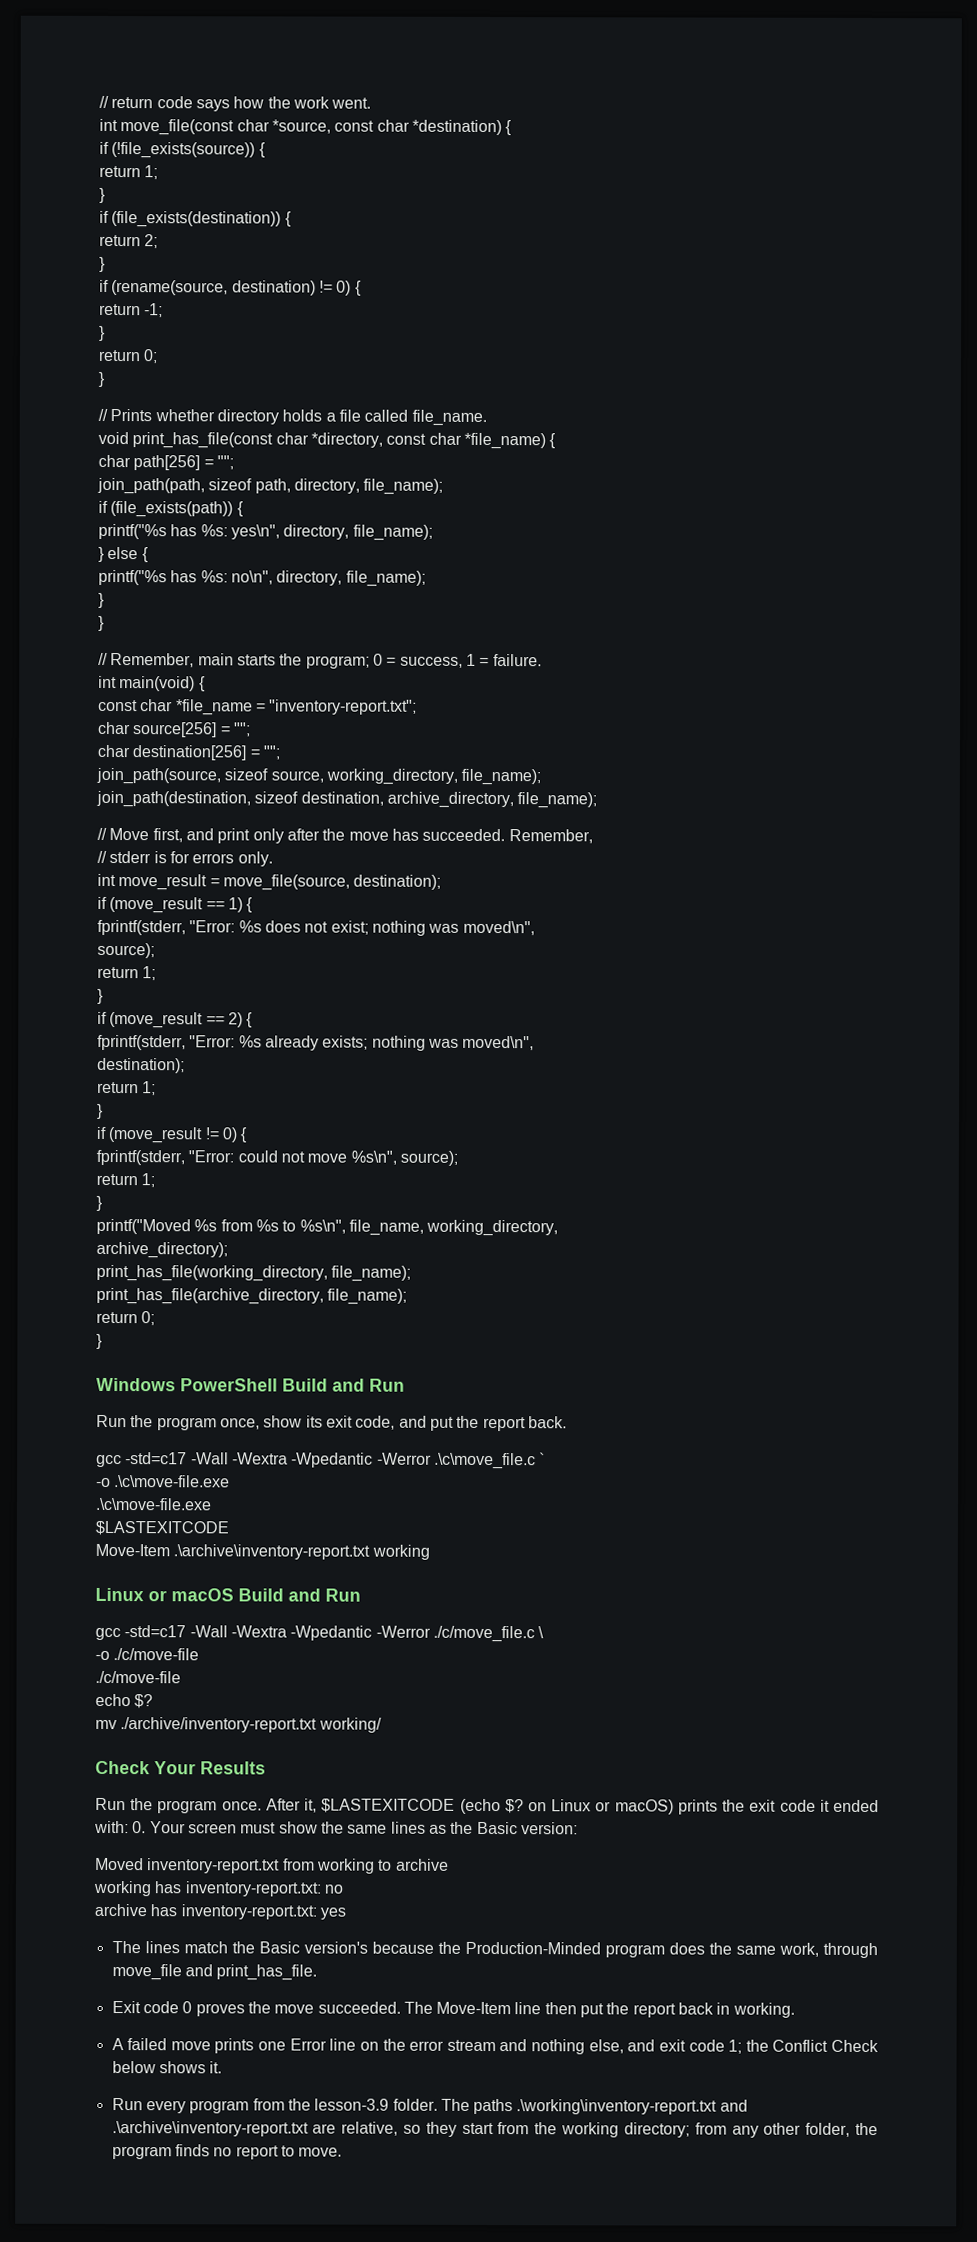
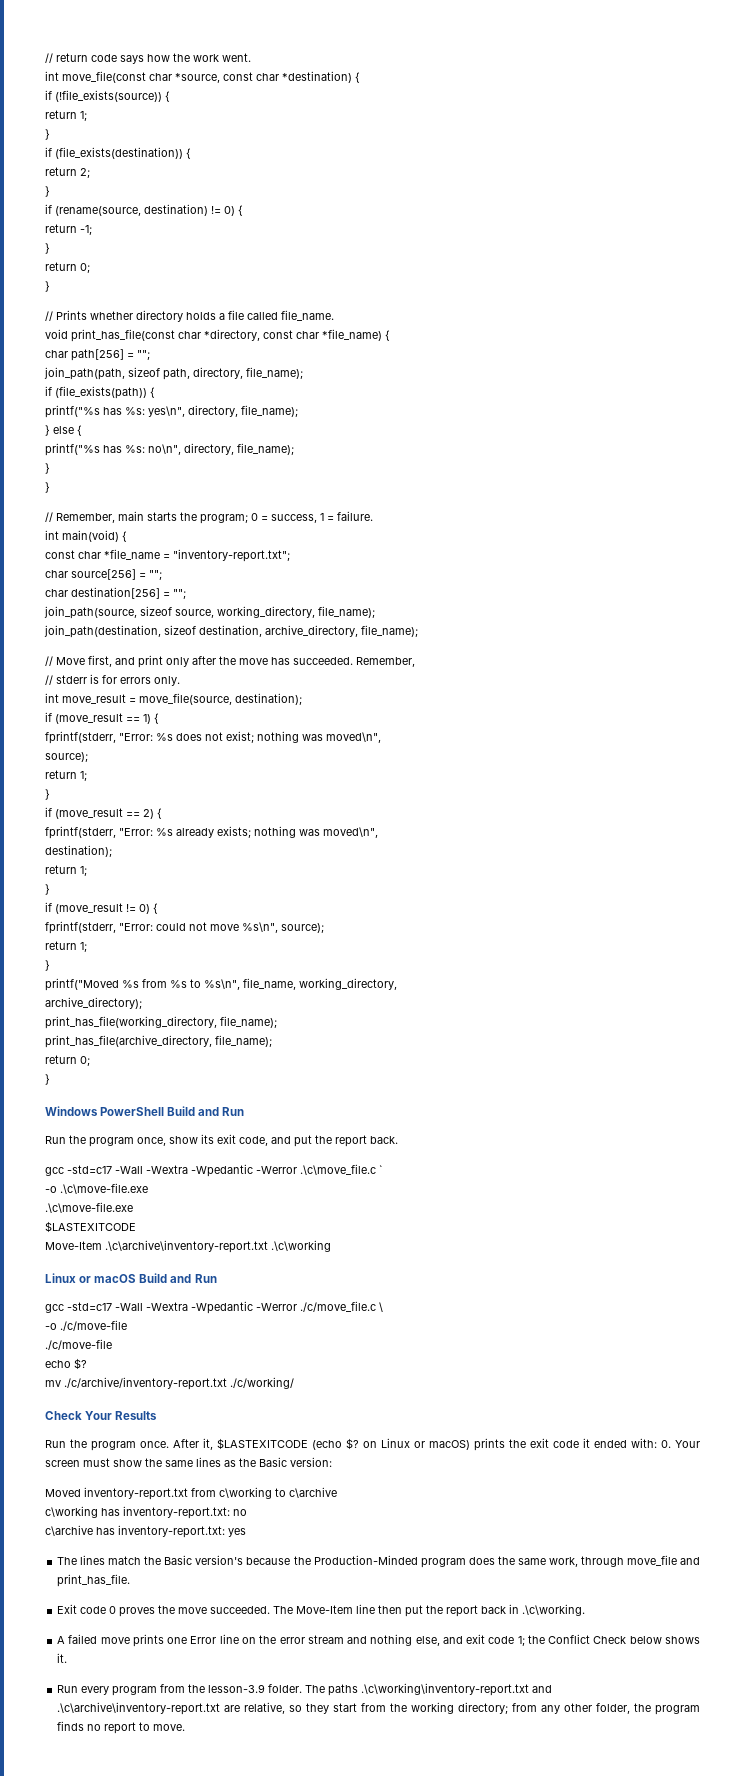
- Move-Item .\archive\inventory-report.txt working
+ Move-Item .\c\archive\inventory-report.txt .\c\working
- mv ./archive/inventory-report.txt working/
+ mv ./c/archive/inventory-report.txt ./c/working/
- Moved inventory-report.txt from working to archive
- working has inventory-report.txt: no
+ Moved inventory-report.txt from c\working to c\archive
+ c\working has inventory-report.txt: no
- archive has inventory-report.txt: yes
+ c\archive has inventory-report.txt: yes
- The Move-Item line then put the report back in working.
+ The Move-Item line then put the report back in .\c\working.
- The paths .\working\inventory-report.txt and .\archive\inventory-report.txt are relative, so they start from the working directory; from any other folder, the program finds no report to move.
+ The paths .\c\working\inventory-report.txt and .\c\archive\inventory-report.txt are relative, so they start from the working directory; from any other folder, the program finds no report to move.

